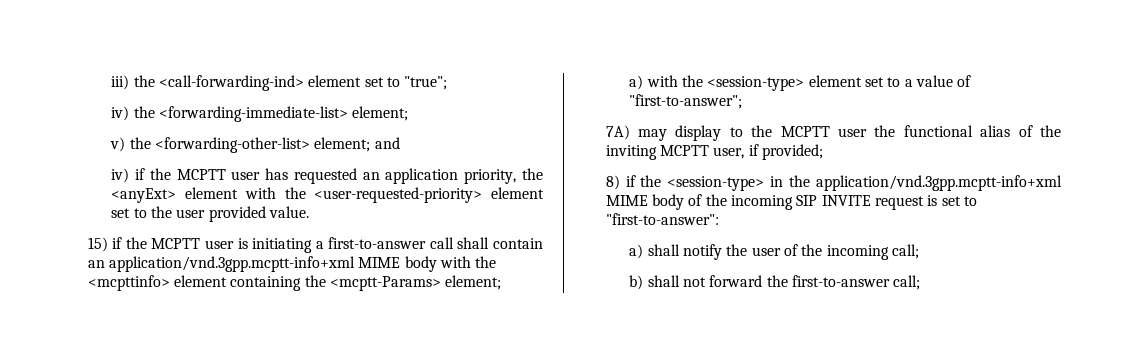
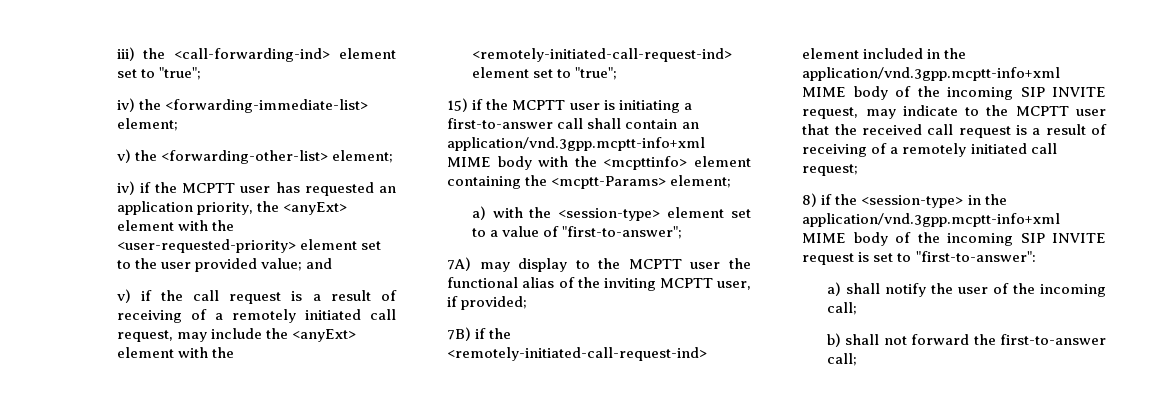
- v) the <forwarding-other-list> element; and
+ v) the <forwarding-other-list> element;
- iv) if the MCPTT user has requested an application priority, the <anyExt> element with the <user-requested-priority> element set to the user provided value.
+ iv) if the MCPTT user has requested an application priority, the <anyExt> element with the <user-requested-priority> element set to the user provided value; and
+ v) if the call request is a result of receiving of a remotely initiated call request, may include the <anyExt> element with the <remotely-initiated-call-request-ind> element set to "true";
+ 7B) if the <remotely-initiated-call-request-ind> element included in the application/vnd.3gpp.mcptt-info+xml MIME body of the incoming SIP INVITE request, may indicate to the MCPTT user that the received call request is a result of receiving of a remotely initiated call request;

